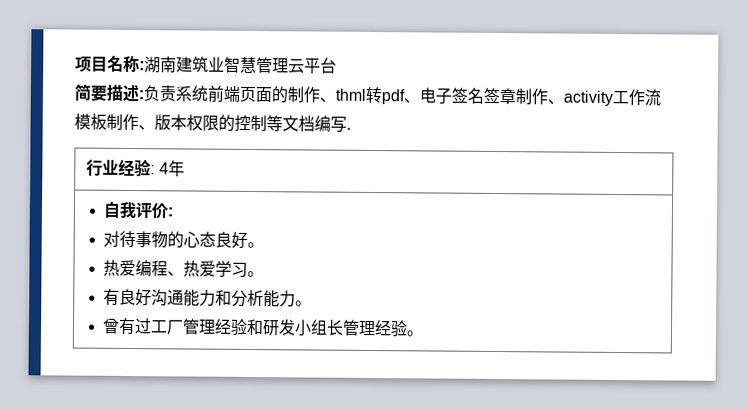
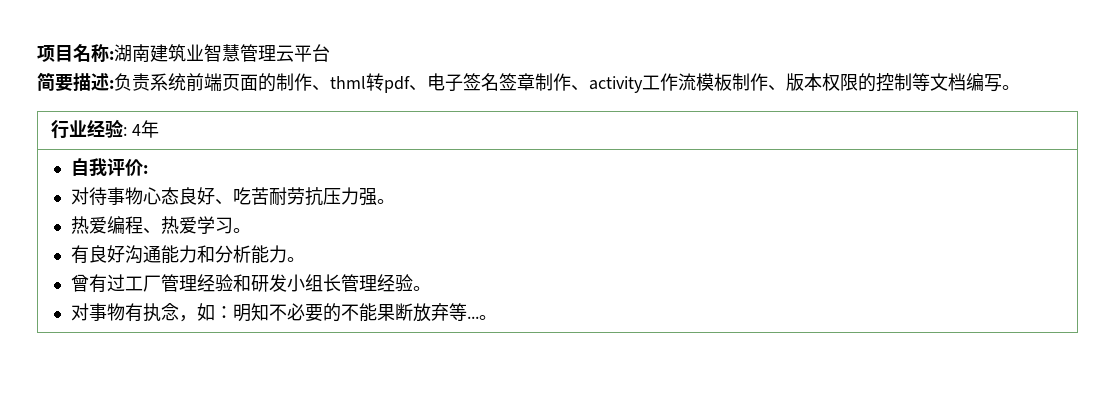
- 简要描述:负责系统前端页面的制作、thml转pdf、电子签名签章制作、activity工作流模板制作、版本权限的控制等文档编写.
+ 简要描述:负责系统前端页面的制作、thml转pdf、电子签名签章制作、activity工作流模板制作、版本权限的控制等文档编写。
- 对待事物的心态良好。
+ 对待事物心态良好、吃苦耐劳抗压力强。
+ 对事物有执念，如：明知不必要的不能果断放弃等...。

